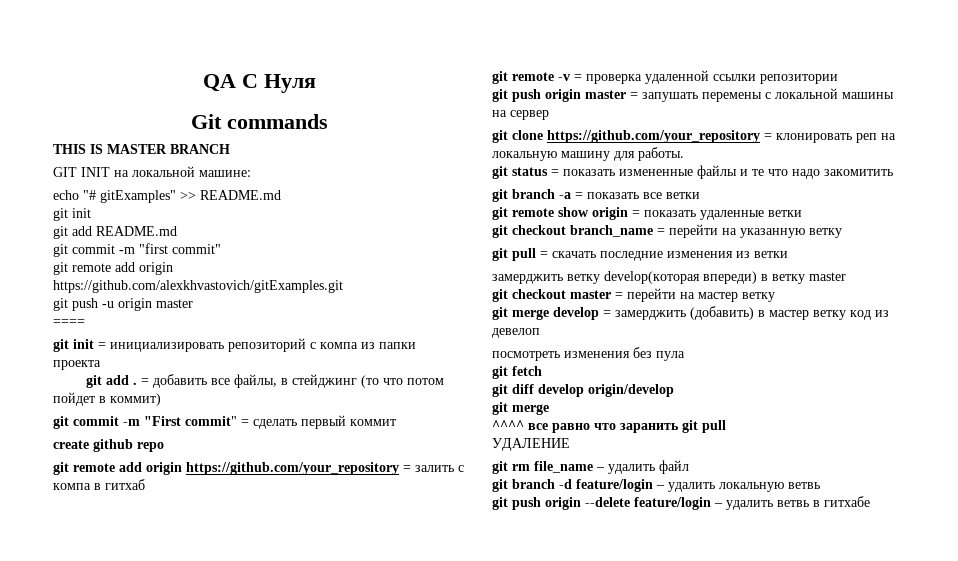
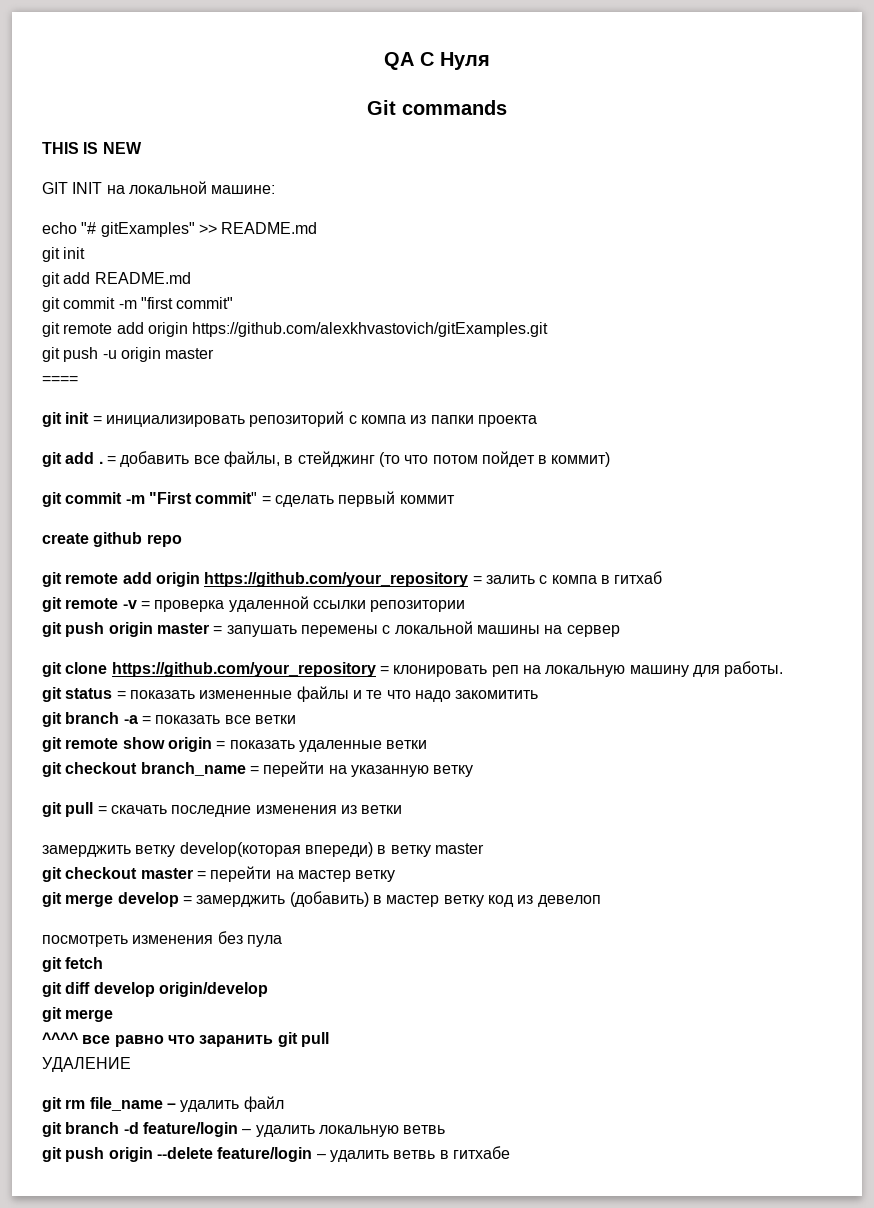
- THIS IS MASTER BRANCH
+ THIS IS NEW

